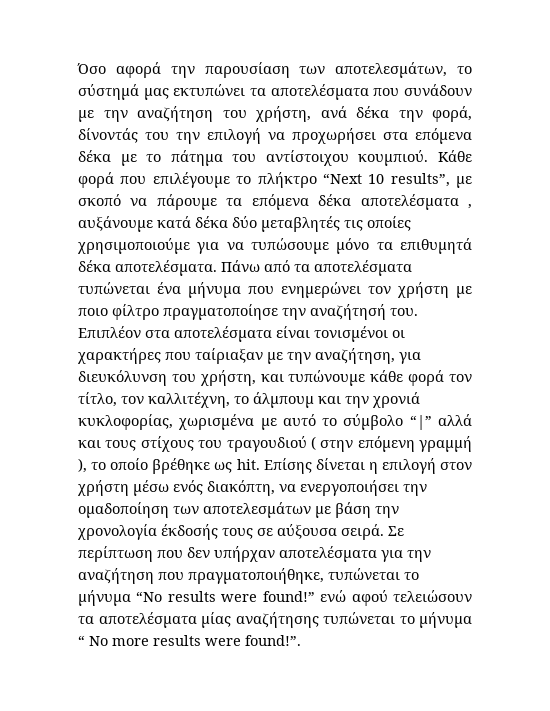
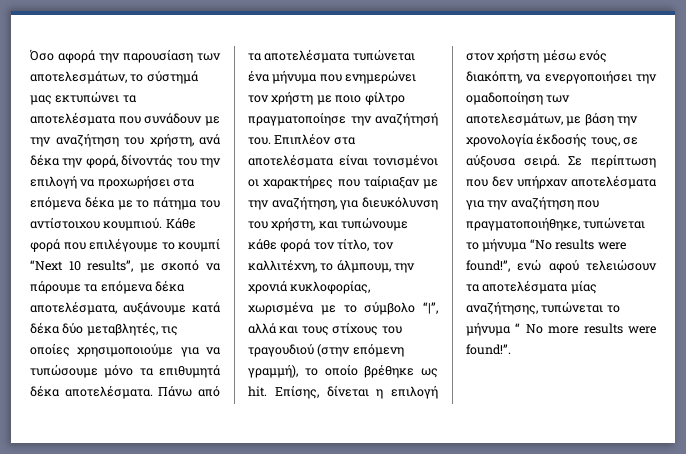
- Κάθε φορά που επιλέγουμε το πλήκτρο “Next 10 results”, με σκοπό να πάρουμε τα επόμενα δέκα αποτελέσματα , αυξάνουμε κατά δέκα δύο μεταβλητές τις οποίες χρησιμοποιούμε για να τυπώσουμε μόνο τα επιθυμητά δέκα αποτελέσματα.
+ Κάθε φορά που επιλέγουμε το κουμπί “Next 10 results”, με σκοπό να πάρουμε τα επόμενα δέκα αποτελέσματα, αυξάνουμε κατά δέκα δύο μεταβλητές, τις οποίες χρησιμοποιούμε για να τυπώσουμε μόνο τα επιθυμητά δέκα αποτελέσματα.
- Επιπλέον στα αποτελέσματα είναι τονισμένοι οι χαρακτήρες που ταίριαξαν με την αναζήτηση, για διευκόλυνση του χρήστη, και τυπώνουμε κάθε φορά τον τίτλο, τον καλλιτέχνη, το άλμπουμ και την χρονιά κυκλοφορίας, χωρισμένα με αυτό το σύμβολο “|” αλλά και τους στίχους του τραγουδιού ( στην επόμενη γραμμή ), το οποίο βρέθηκε ως hit.
+ Επιπλέον στα αποτελέσματα είναι τονισμένοι οι χαρακτήρες που ταίριαξαν με την αναζήτηση, για διευκόλυνση του χρήστη, και τυπώνουμε κάθε φορά τον τίτλο, τον καλλιτέχνη, το άλμπουμ, την χρονιά κυκλοφορίας, χωρισμένα με το σύμβολο “|”, αλλά και τους στίχους του τραγουδιού (στην επόμενη γραμμή), το οποίο βρέθηκε ως hit.
- Επίσης δίνεται η επιλογή στον χρήστη μέσω ενός διακόπτη, να ενεργοποιήσει την ομαδοποίηση των αποτελεσμάτων με βάση την χρονολογία έκδοσής τους σε αύξουσα σειρά.
+ Επίσης, δίνεται η επιλογή στον χρήστη μέσω ενός διακόπτη, να ενεργοποιήσει την ομαδοποίηση των αποτελεσμάτων, με βάση την χρονολογία έκδοσής τους, σε αύξουσα σειρά.
- Σε περίπτωση που δεν υπήρχαν αποτελέσματα για την αναζήτηση που πραγματοποιήθηκε, τυπώνεται το μήνυμα “No results were found!” ενώ αφού τελειώσουν τα αποτελέσματα μίας αναζήτησης τυπώνεται το μήνυμα “ No more results were found!”.
+ Σε περίπτωση που δεν υπήρχαν αποτελέσματα για την αναζήτηση που πραγματοποιήθηκε, τυπώνεται το μήνυμα “No results were found!”, ενώ αφού τελειώσουν τα αποτελέσματα μίας αναζήτησης, τυπώνεται το μήνυμα “ No more results were found!”.

